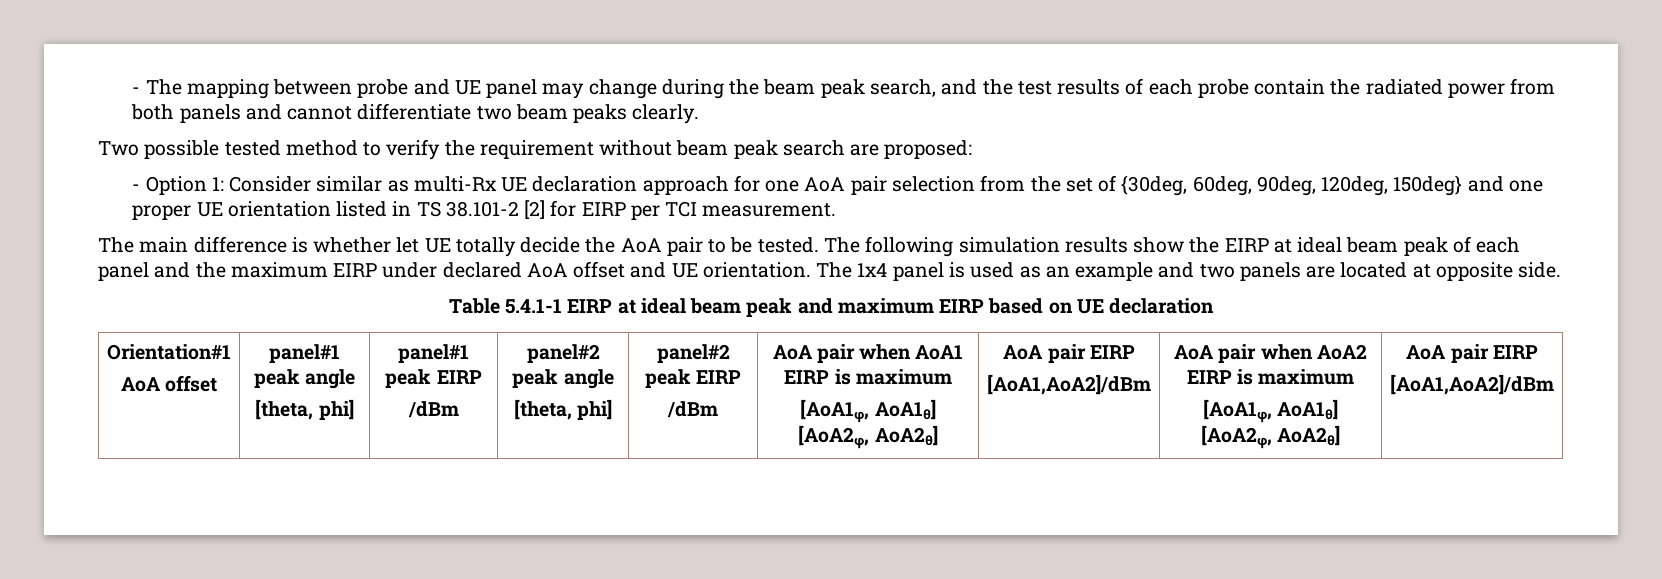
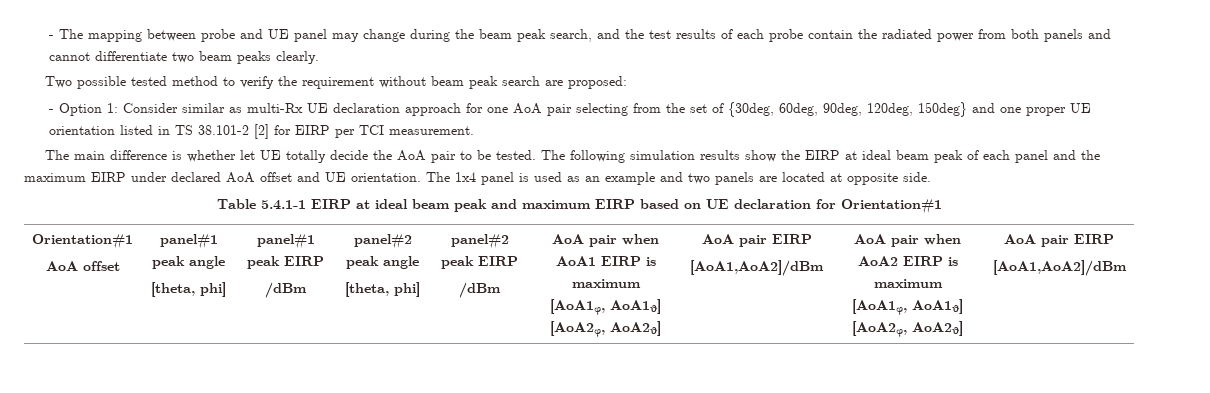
- - Option 1: Consider similar as multi-Rx UE declaration approach for one AoA pair selection from the set of {30deg, 60deg, 90deg, 120deg, 150deg} and one proper UE orientation listed in TS 38.101-2 [2] for EIRP per TCI measurement.
+ - Option 1: Consider similar as multi-Rx UE declaration approach for one AoA pair selecting from the set of {30deg, 60deg, 90deg, 120deg, 150deg} and one proper UE orientation listed in TS 38.101-2 [2] for EIRP per TCI measurement.
- Table 5.4.1-1 EIRP at ideal beam peak and maximum EIRP based on UE declaration
+ Table 5.4.1-1 EIRP at ideal beam peak and maximum EIRP based on UE declaration for Orientation#1

